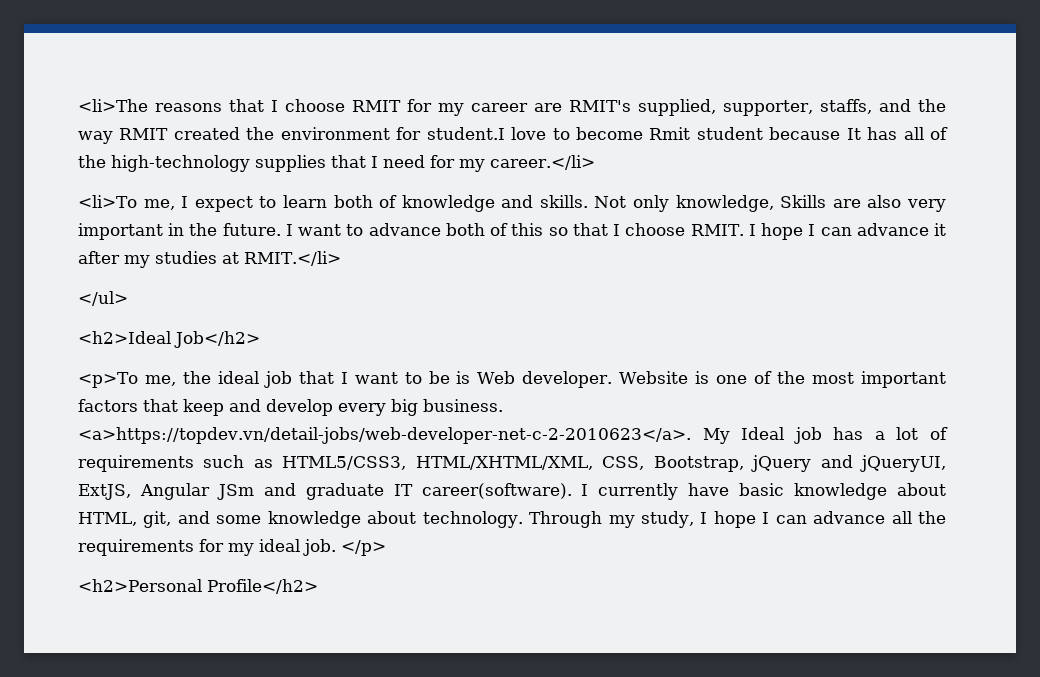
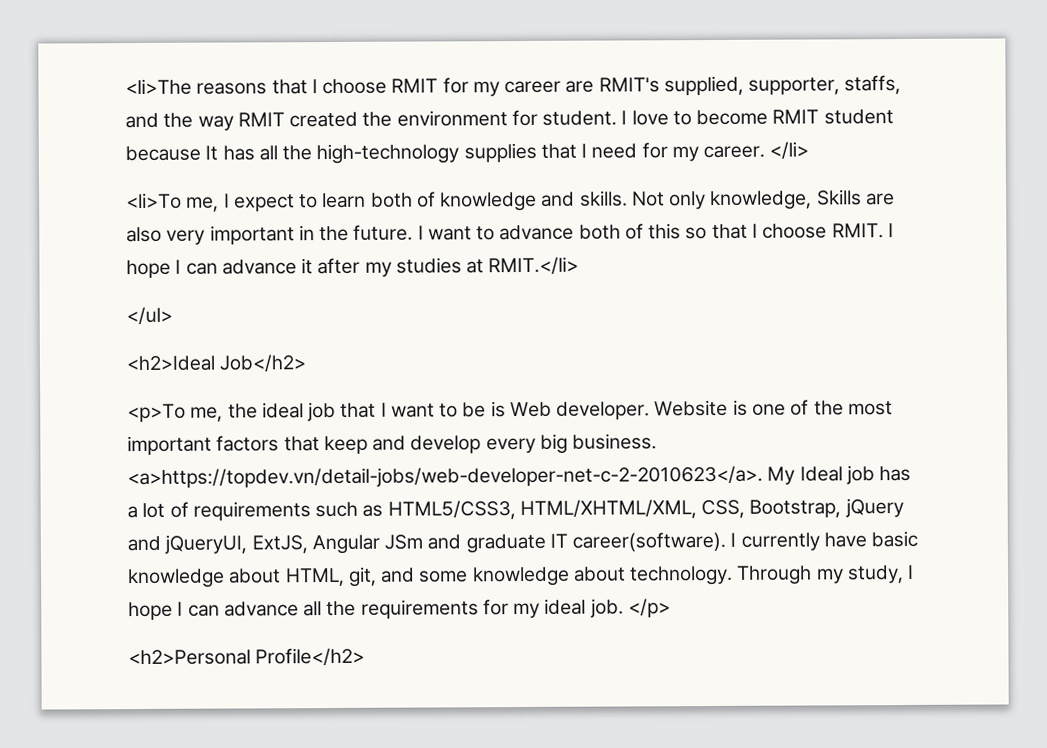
- <li>The reasons that I choose RMIT for my career are RMIT's supplied, supporter, staffs, and the way RMIT created the environment for student.I love to become Rmit student because It has all of the high-technology supplies that I need for my career.</li>
+ <li>The reasons that I choose RMIT for my career are RMIT's supplied, supporter, staffs, and the way RMIT created the environment for student. I love to become RMIT student because It has all the high-technology supplies that I need for my career. </li>

